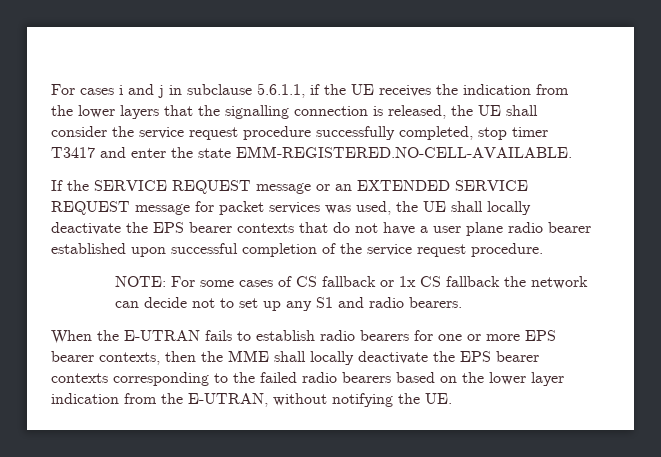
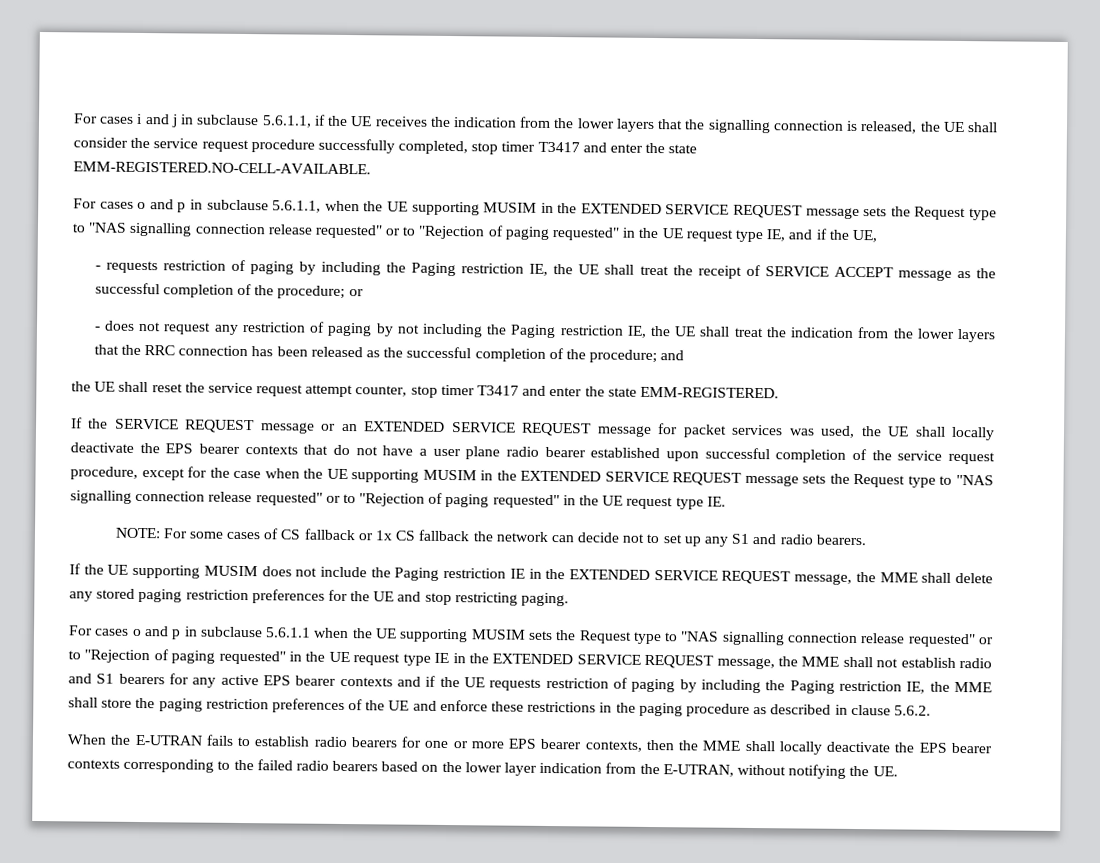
+ For cases o and p in subclause 5.6.1.1, when the UE supporting MUSIM in the EXTENDED SERVICE REQUEST message sets the Request type to "NAS signalling connection release requested" or to "Rejection of paging requested" in the UE request type IE, and if the UE,
+ - requests restriction of paging by including the Paging restriction IE, the UE shall treat the receipt of SERVICE ACCEPT message as the successful completion of the procedure; or
+ - does not request any restriction of paging by not including the Paging restriction IE, the UE shall treat the indication from the lower layers that the RRC connection has been released as the successful completion of the procedure; and
+ the UE shall reset the service request attempt counter, stop timer T3417 and enter the state EMM-REGISTERED.
- If the SERVICE REQUEST message or an EXTENDED SERVICE REQUEST message for packet services was used, the UE shall locally deactivate the EPS bearer contexts that do not have a user plane radio bearer established upon successful completion of the service request procedure.
+ If the SERVICE REQUEST message or an EXTENDED SERVICE REQUEST message for packet services was used, the UE shall locally deactivate the EPS bearer contexts that do not have a user plane radio bearer established upon successful completion of the service request procedure, except for the case when the UE supporting MUSIM in the EXTENDED SERVICE REQUEST message sets the Request type to "NAS signalling connection release requested" or to "Rejection of paging requested" in the UE request type IE.
+ If the UE supporting MUSIM does not include the Paging restriction IE in the EXTENDED SERVICE REQUEST message, the MME shall delete any stored paging restriction preferences for the UE and stop restricting paging.
+ For cases o and p in subclause 5.6.1.1 when the UE supporting MUSIM sets the Request type to "NAS signalling connection release requested" or to "Rejection of paging requested" in the UE request type IE in the EXTENDED SERVICE REQUEST message, the MME shall not establish radio and S1 bearers for any active EPS bearer contexts and if the UE requests restriction of paging by including the Paging restriction IE, the MME shall store the paging restriction preferences of the UE and enforce these restrictions in the paging procedure as described in clause 5.6.2.

